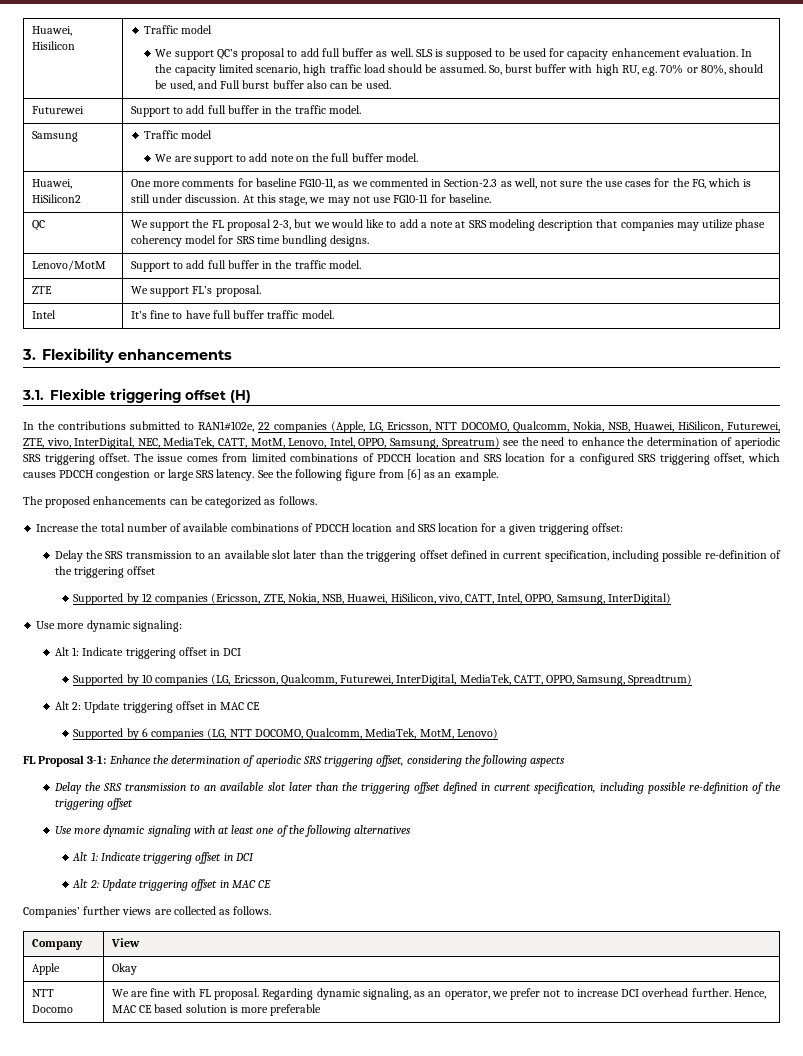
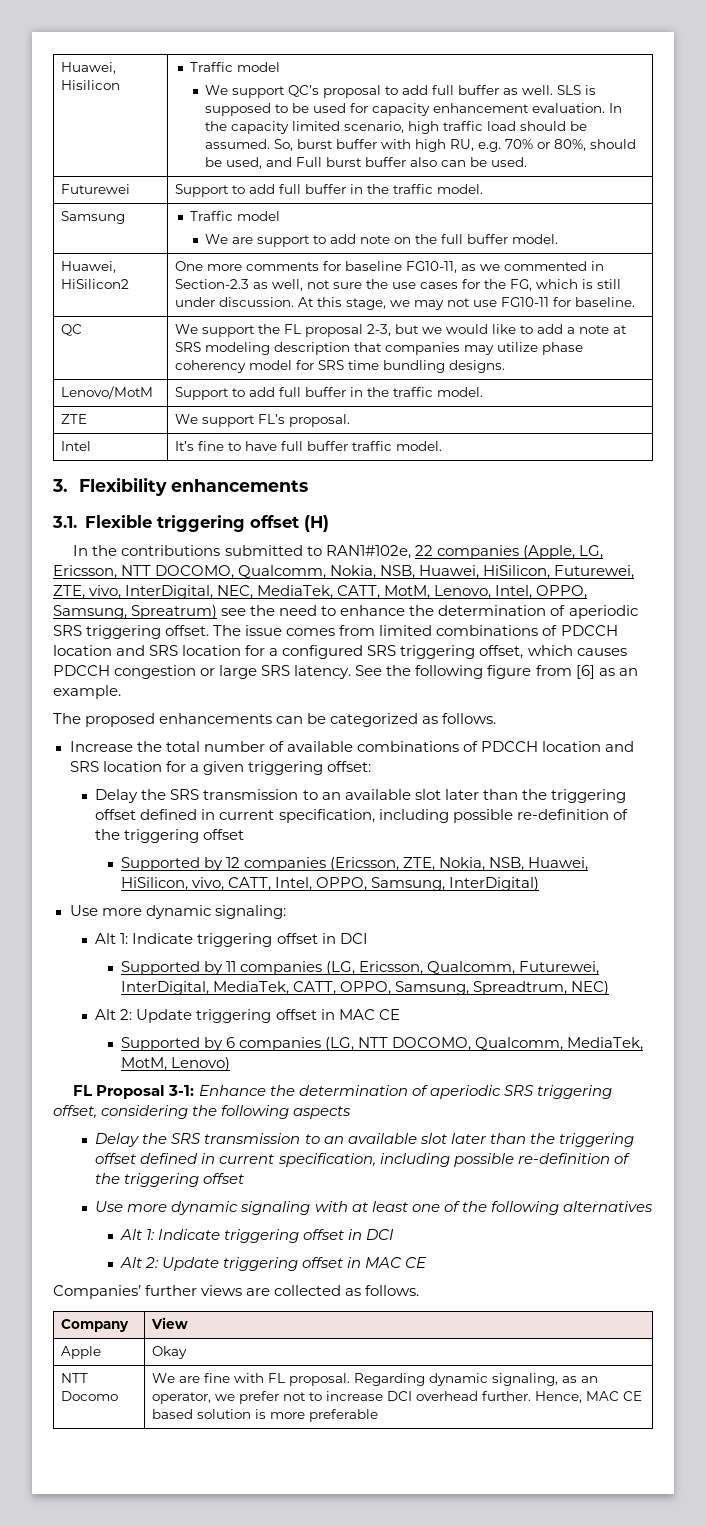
- Supported by 10 companies (LG, Ericsson, Qualcomm, Futurewei, InterDigital, MediaTek, CATT, OPPO, Samsung, Spreadtrum)
+ Supported by 11 companies (LG, Ericsson, Qualcomm, Futurewei, InterDigital, MediaTek, CATT, OPPO, Samsung, Spreadtrum, NEC)

